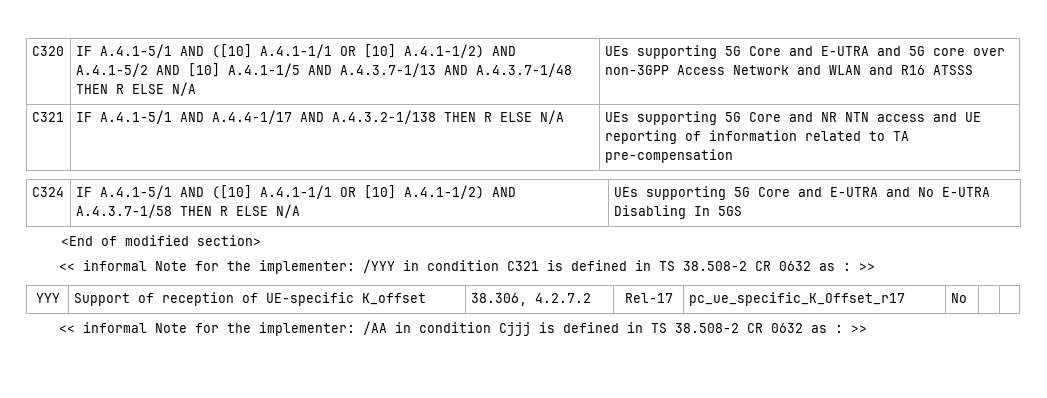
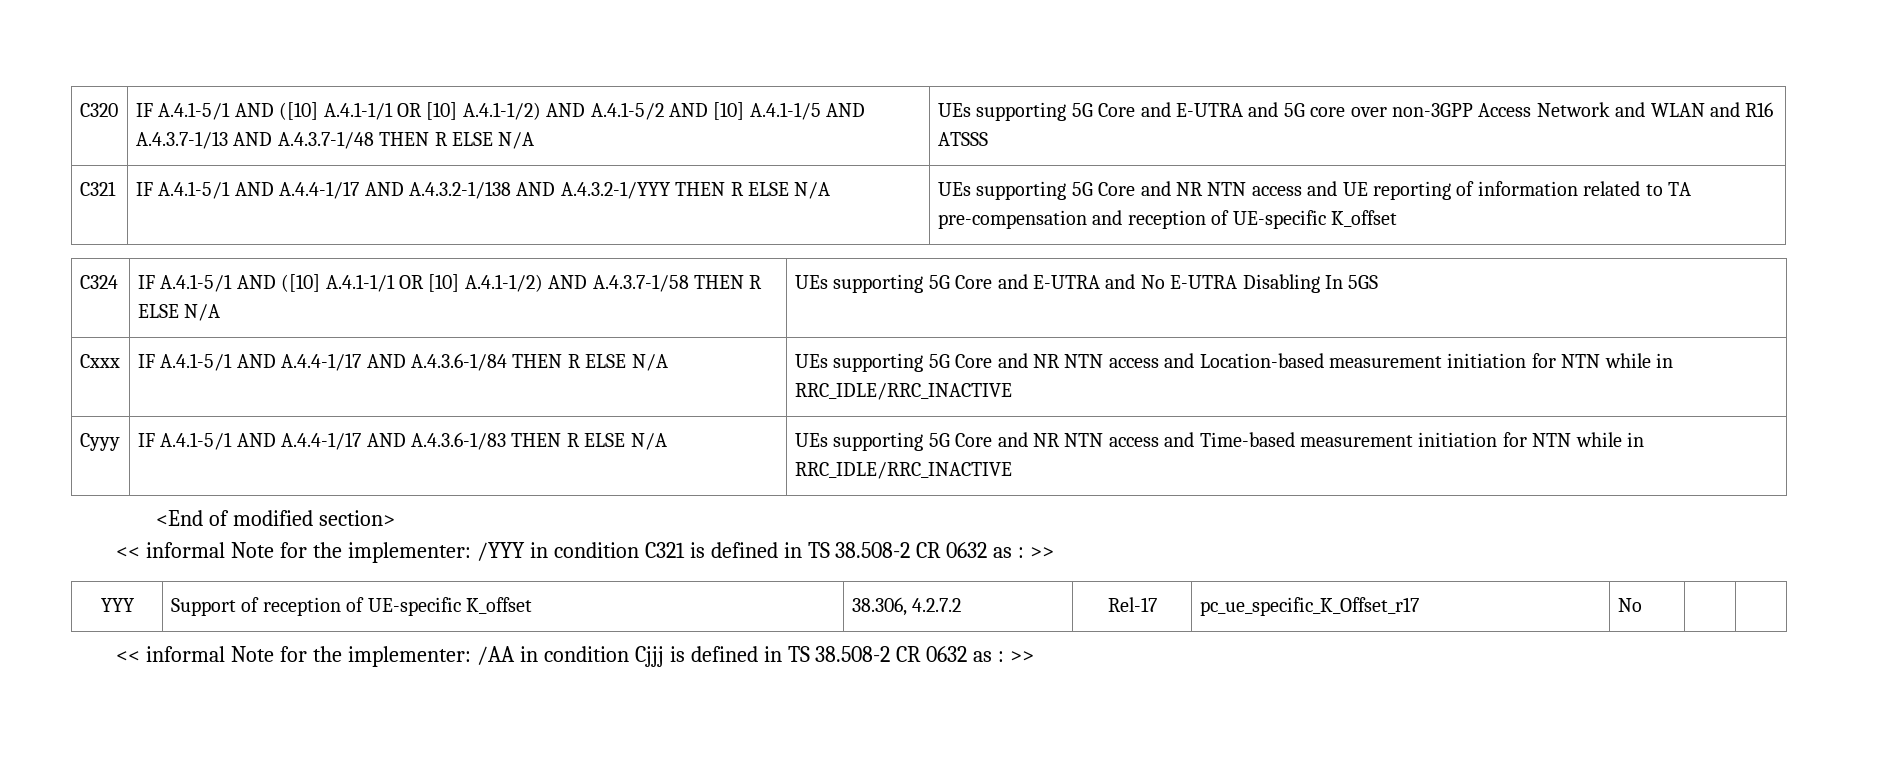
- C321 | IF A.4.1-5/1 AND A.4.4-1/17 AND A.4.3.2-1/138 THEN R ELSE N/A | UEs supporting 5G Core and NR NTN access and UE reporting of information related to TA pre-compensation
+ C321 | IF A.4.1-5/1 AND A.4.4-1/17 AND A.4.3.2-1/138 AND A.4.3.2-1/YYY THEN R ELSE N/A | UEs supporting 5G Core and NR NTN access and UE reporting of information related to TA pre-compensation and reception of UE-specific K_offset
+ Cxxx | IF A.4.1-5/1 AND A.4.4-1/17 AND A.4.3.6-1/84 THEN R ELSE N/A | UEs supporting 5G Core and NR NTN access and Location-based measurement initiation for NTN while in RRC_IDLE/RRC_INACTIVE
+ Cyyy | IF A.4.1-5/1 AND A.4.4-1/17 AND A.4.3.6-1/83 THEN R ELSE N/A | UEs supporting 5G Core and NR NTN access and Time-based measurement initiation for NTN while in RRC_IDLE/RRC_INACTIVE

